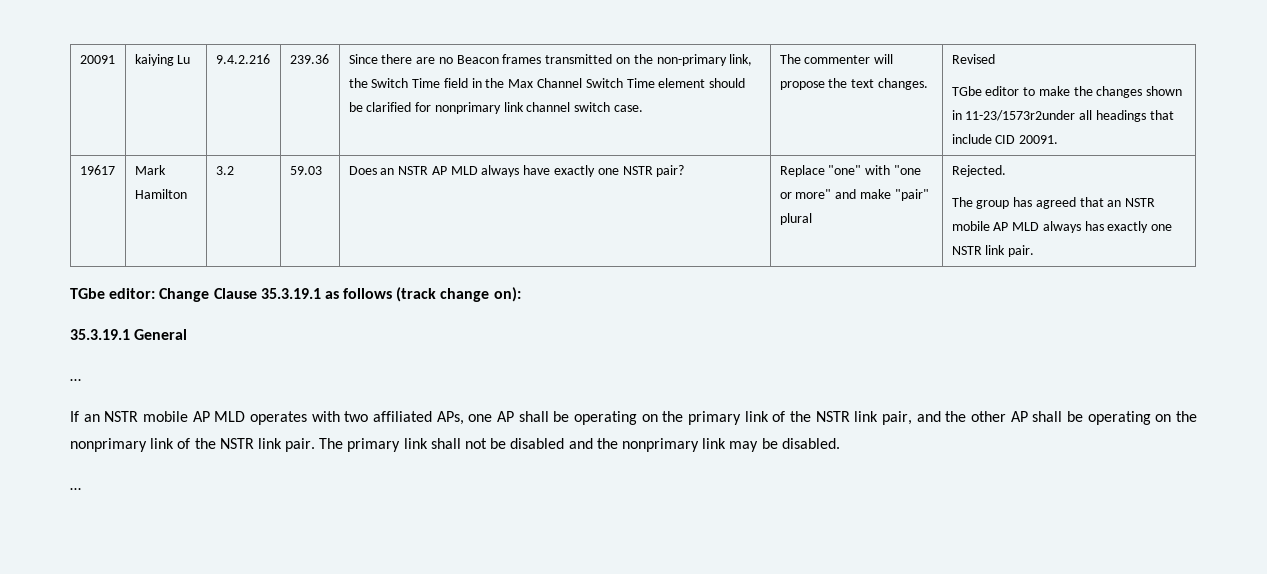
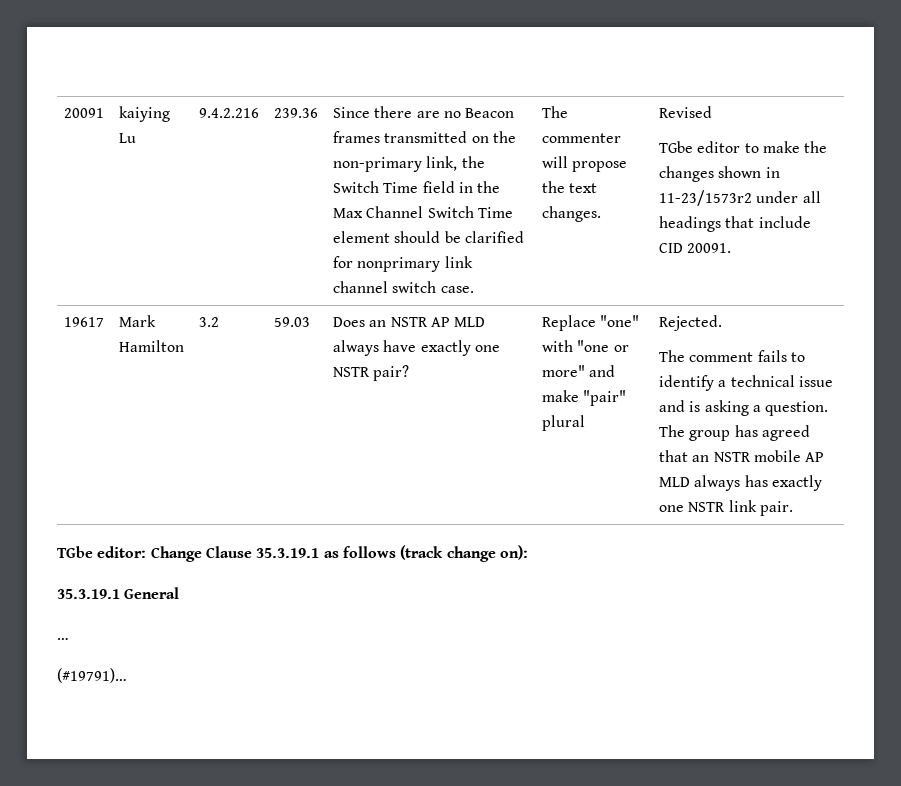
- TGbe editor to make the changes shown in 11-23/1573r2under all headings that include CID 20091.
+ TGbe editor to make the changes shown in 11-23/1573r2 under all headings that include CID 20091.
- The group has agreed that an NSTR mobile AP MLD always has exactly one NSTR link pair.
+ The comment fails to identify a technical issue and is asking a question. The group has agreed that an NSTR mobile AP MLD always has exactly one NSTR link pair.
- If an NSTR mobile AP MLD operates with two affiliated APs, one AP shall be operating on the primary link of the NSTR link pair, and the other AP shall be operating on the nonprimary link of the NSTR link pair. The primary link shall not be disabled and the nonprimary link may be disabled.
- …
+ (#19791)…

